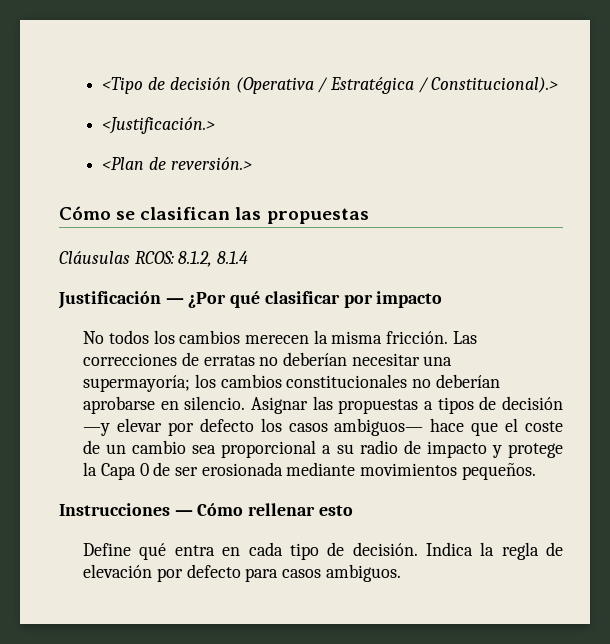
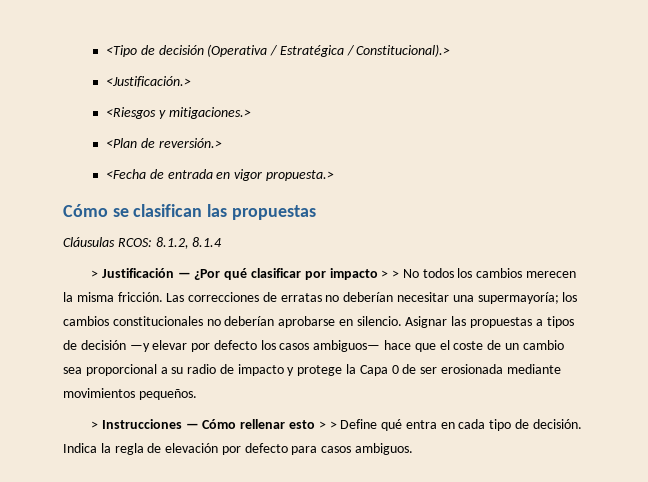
+ <Riesgos y mitigaciones.>
+ <Fecha de entrada en vigor propuesta.>
- Justificación — ¿Por qué clasificar por impacto
- No todos los cambios merecen la misma fricción.
+ > Justificación — ¿Por qué clasificar por impacto > > No todos los cambios merecen la misma fricción.
- Instrucciones — Cómo rellenar esto
- Define qué entra en cada tipo de decisión.
+ > Instrucciones — Cómo rellenar esto > > Define qué entra en cada tipo de decisión.

